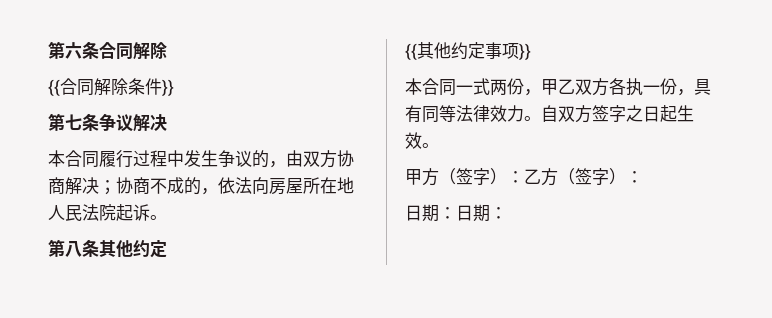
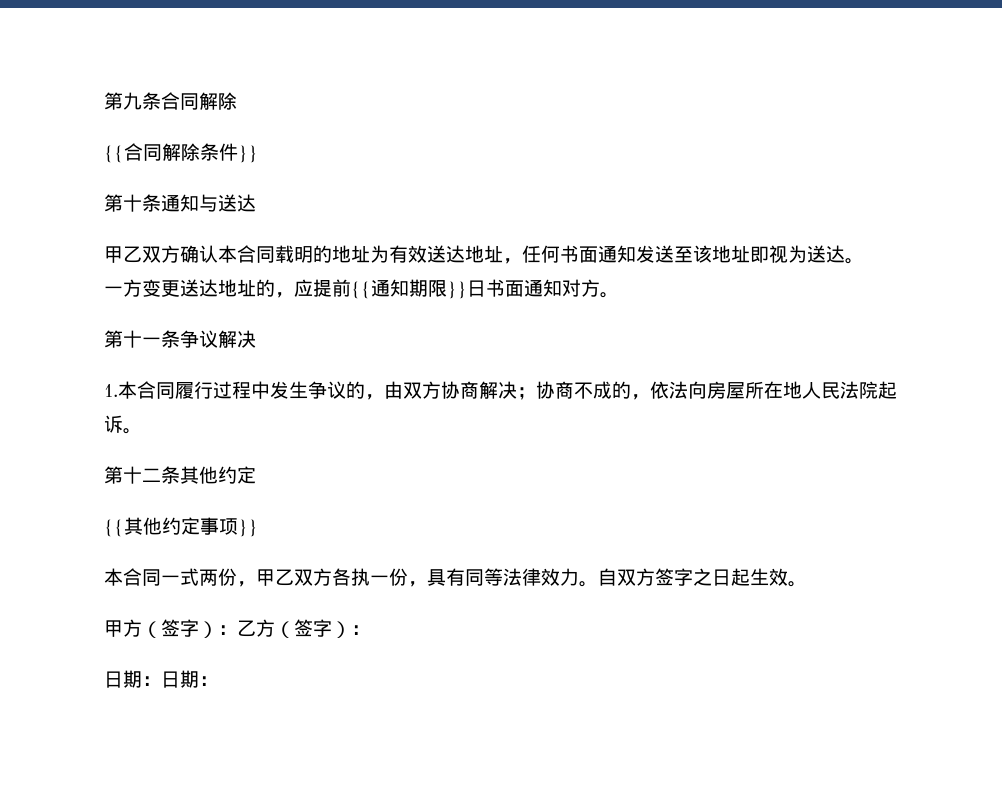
- 第六条合同解除
+ 第九条合同解除
- 第七条争议解决
+ 第十条通知与送达
+ 甲乙双方确认本合同载明的地址为有效送达地址，任何书面通知发送至该地址即视为送达。
+ 一方变更送达地址的，应提前{{通知期限}}日书面通知对方。
+ 第十一条争议解决
- 本合同履行过程中发生争议的，由双方协商解决；协商不成的，依法向房屋所在地人民法院起诉。
+ 1.本合同履行过程中发生争议的，由双方协商解决；协商不成的，依法向房屋所在地人民法院起诉。
- 第八条其他约定
+ 第十二条其他约定

